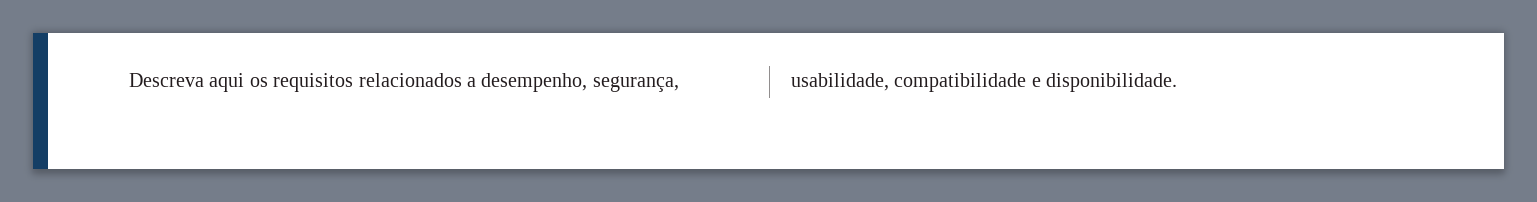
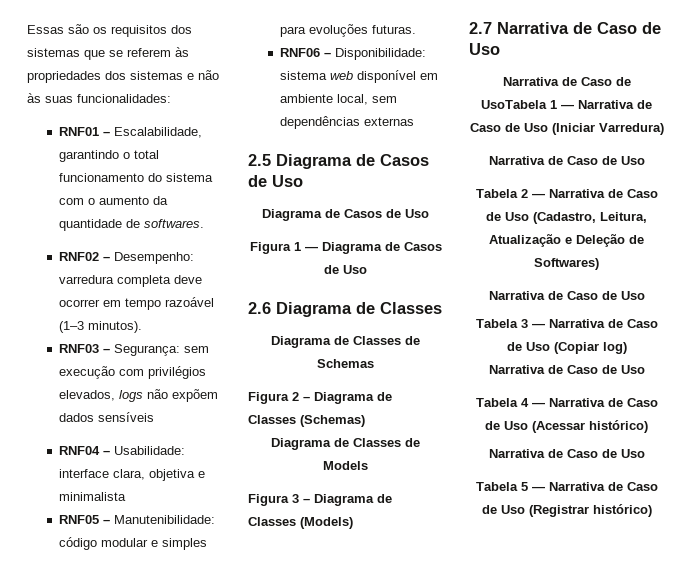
- Descreva aqui os requisitos relacionados a desempenho, segurança, usabilidade, compatibilidade e disponibilidade.
+ Essas são os requisitos dos sistemas que se referem às propriedades dos sistemas e não às suas funcionalidades:
+ RNF01 – Escalabilidade, garantindo o total funcionamento do sistema com o aumento da quantidade de softwares.
+ RNF02 – Desempenho: varredura completa deve ocorrer em tempo razoável (1–3 minutos).
+ RNF03 – Segurança: sem execução com privilégios elevados, logs não expõem dados sensíveis
+ RNF04 – Usabilidade: interface clara, objetiva e minimalista
+ RNF05 – Manutenibilidade: código modular e simples para evoluções futuras.
+ RNF06 – Disponibilidade: sistema web disponível em ambiente local, sem dependências externas
+ 2.5 Diagrama de Casos de Uso
+ Diagrama de Casos de Uso
+ Figura 1 — Diagrama de Casos de Uso
+ 2.6 Diagrama de Classes
+ Diagrama de Classes de Schemas
+ Figura 2 – Diagrama de Classes (Schemas)
+ Diagrama de Classes de Models
+ Figura 3 – Diagrama de Classes (Models)
+ 2.7 Narrativa de Caso de Uso
+ Narrativa de Caso de UsoTabela 1 — Narrativa de Caso de Uso (Iniciar Varredura)
+ Narrativa de Caso de Uso
+ Tabela 2 — Narrativa de Caso de Uso (Cadastro, Leitura, Atualização e Deleção de Softwares)
+ Narrativa de Caso de Uso
+ Tabela 3 — Narrativa de Caso de Uso (Copiar log)
+ Narrativa de Caso de Uso
+ Tabela 4 — Narrativa de Caso de Uso (Acessar histórico)
+ Narrativa de Caso de Uso
+ Tabela 5 — Narrativa de Caso de Uso (Registrar histórico)

